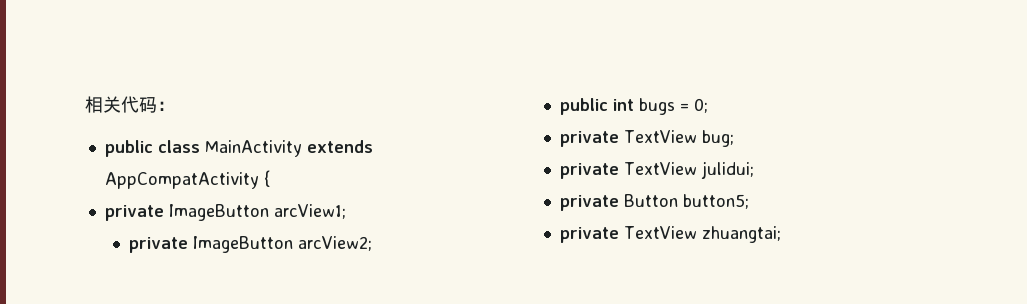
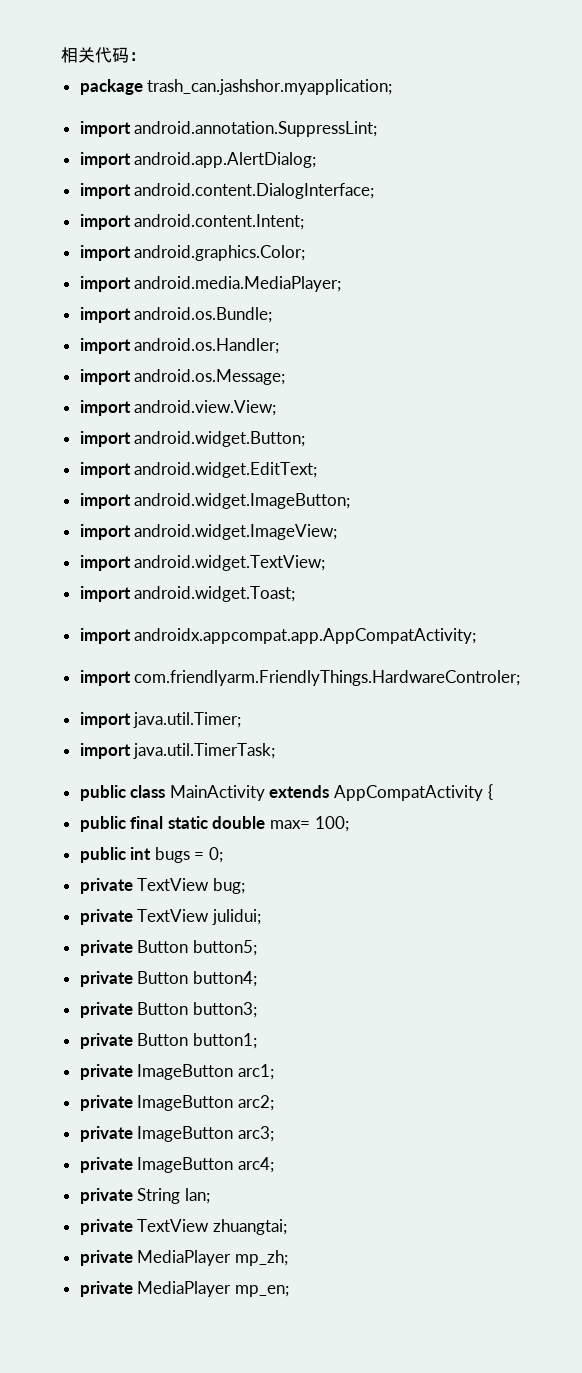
+ package trash_can.jashshor.myapplication;
+ import android.annotation.SuppressLint;
+ import android.app.AlertDialog;
+ import android.content.DialogInterface;
+ import android.content.Intent;
+ import android.graphics.Color;
+ import android.media.MediaPlayer;
+ import android.os.Bundle;
+ import android.os.Handler;
+ import android.os.Message;
+ import android.view.View;
+ import android.widget.Button;
+ import android.widget.EditText;
+ import android.widget.ImageButton;
+ import android.widget.ImageView;
+ import android.widget.TextView;
+ import android.widget.Toast;
+ import androidx.appcompat.app.AppCompatActivity;
+ import com.friendlyarm.FriendlyThings.HardwareControler;
+ import java.util.Timer;
+ import java.util.TimerTask;
- private ImageButton arcView1;
- private ImageButton arcView2;
+ public final static double max= 100;
+ private Button button4;
+ private Button button3;
+ private Button button1;
+ private ImageButton arc1;
+ private ImageButton arc2;
+ private ImageButton arc3;
+ private ImageButton arc4;
+ private String lan;
  private TextView zhuangtai;
+ private MediaPlayer mp_zh;
+ private MediaPlayer mp_en;

